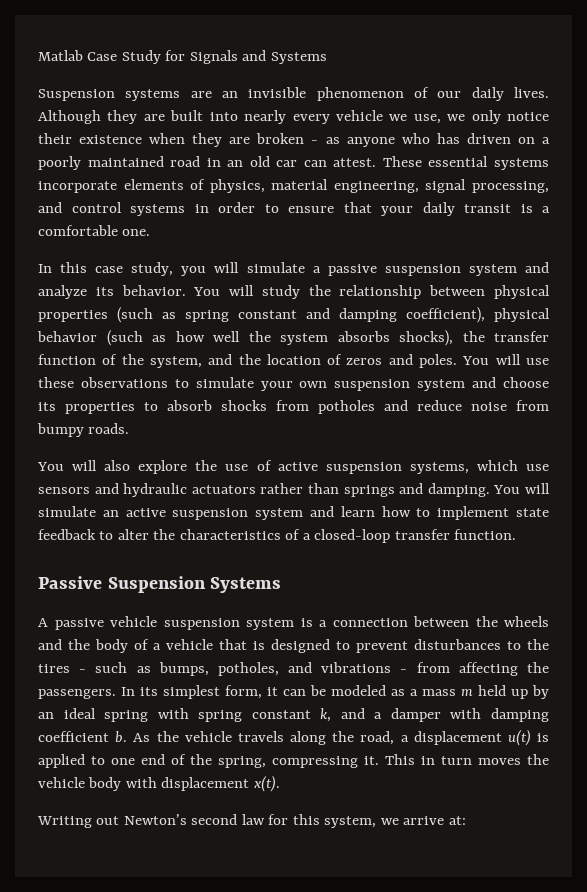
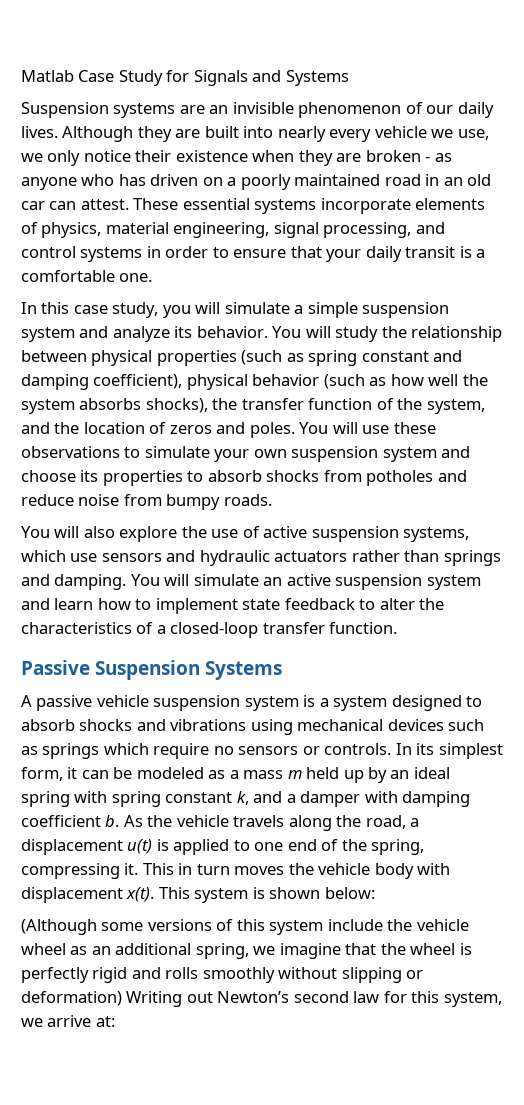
- In this case study, you will simulate a passive suspension system and analyze its behavior.
+ In this case study, you will simulate a simple suspension system and analyze its behavior.
- A passive vehicle suspension system is a connection between the wheels and the body of a vehicle that is designed to prevent disturbances to the tires - such as bumps, potholes, and vibrations - from affecting the passengers.
+ A passive vehicle suspension system is a system designed to absorb shocks and vibrations using mechanical devices such as springs which require no sensors or controls.
- This in turn moves the vehicle body with displacement x(t).
- Writing out Newton’s second law for this system, we arrive at:
+ This in turn moves the vehicle body with displacement x(t). This system is shown below:
+ (Although some versions of this system include the vehicle wheel as an additional spring, we imagine that the wheel is perfectly rigid and rolls smoothly without slipping or deformation) Writing out Newton’s second law for this system, we arrive at:

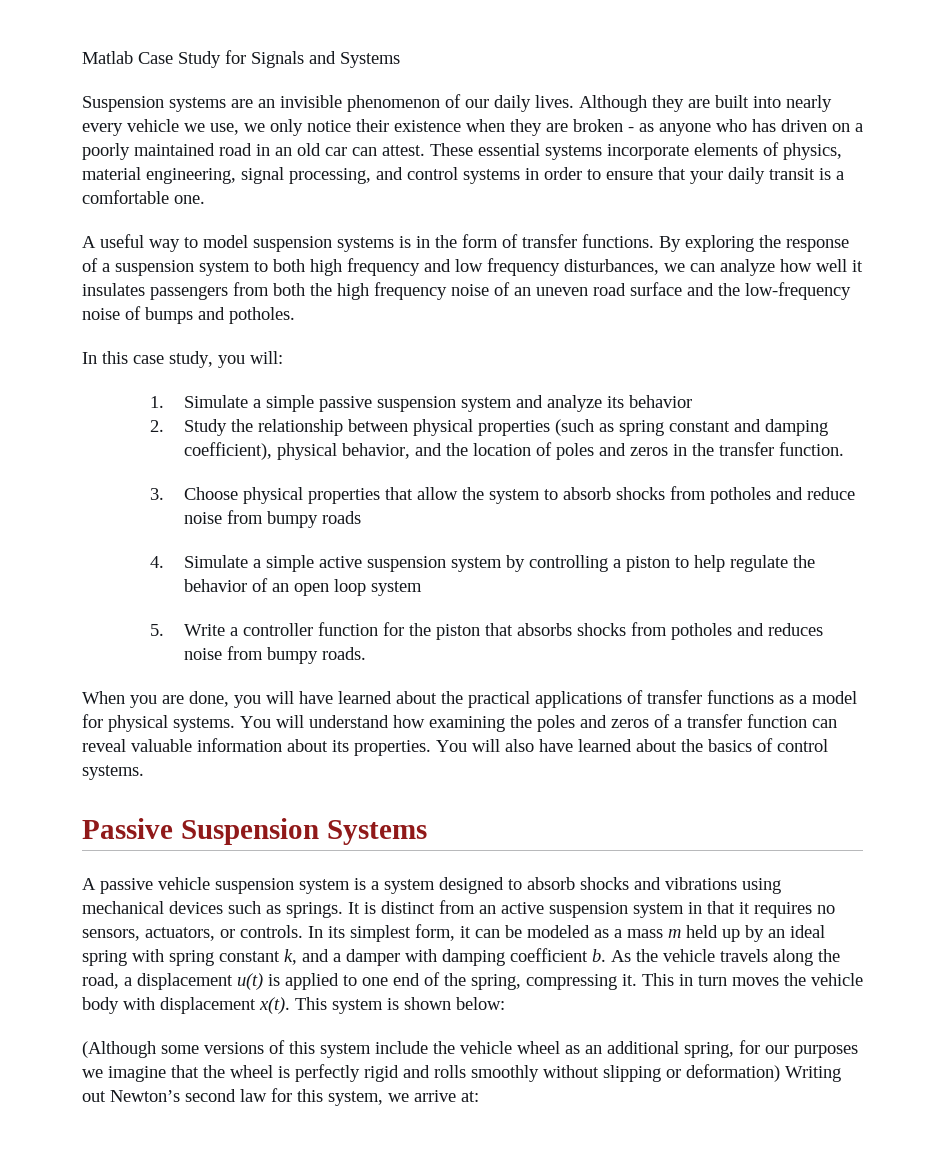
+ A useful way to model suspension systems is in the form of transfer functions. By exploring the response of a suspension system to both high frequency and low frequency disturbances, we can analyze how well it insulates passengers from both the high frequency noise of an uneven road surface and the low-frequency noise of bumps and potholes.
- In this case study, you will simulate a simple suspension system and analyze its behavior. You will study the relationship between physical properties (such as spring constant and damping coefficient), physical behavior (such as how well the system absorbs shocks), the transfer function of the system, and the location of zeros and poles. You will use these observations to simulate your own suspension system and choose its properties to absorb shocks from potholes and reduce noise from bumpy roads.
- You will also explore the use of active suspension systems, which use sensors and hydraulic actuators rather than springs and damping. You will simulate an active suspension system and learn how to implement state feedback to alter the characteristics of a closed-loop transfer function.
+ In this case study, you will:
+ 1. Simulate a simple passive suspension system and analyze its behavior
+ 2. Study the relationship between physical properties (such as spring constant and damping coefficient), physical behavior, and the location of poles and zeros in the transfer function.
+ 3. Choose physical properties that allow the system to absorb shocks from potholes and reduce noise from bumpy roads
+ 4. Simulate a simple active suspension system by controlling a piston to help regulate the behavior of an open loop system
+ 5. Write a controller function for the piston that absorbs shocks from potholes and reduces noise from bumpy roads.
+ When you are done, you will have learned about the practical applications of transfer functions as a model for physical systems. You will understand how examining the poles and zeros of a transfer function can reveal valuable information about its properties. You will also have learned about the basics of control systems.
- A passive vehicle suspension system is a system designed to absorb shocks and vibrations using mechanical devices such as springs which require no sensors or controls.
+ A passive vehicle suspension system is a system designed to absorb shocks and vibrations using mechanical devices such as springs. It is distinct from an active suspension system in that it requires no sensors, actuators, or controls.
- (Although some versions of this system include the vehicle wheel as an additional spring, we imagine that the wheel is perfectly rigid and rolls smoothly without slipping or deformation) Writing out Newton’s second law for this system, we arrive at:
+ (Although some versions of this system include the vehicle wheel as an additional spring, for our purposes we imagine that the wheel is perfectly rigid and rolls smoothly without slipping or deformation) Writing out Newton’s second law for this system, we arrive at:

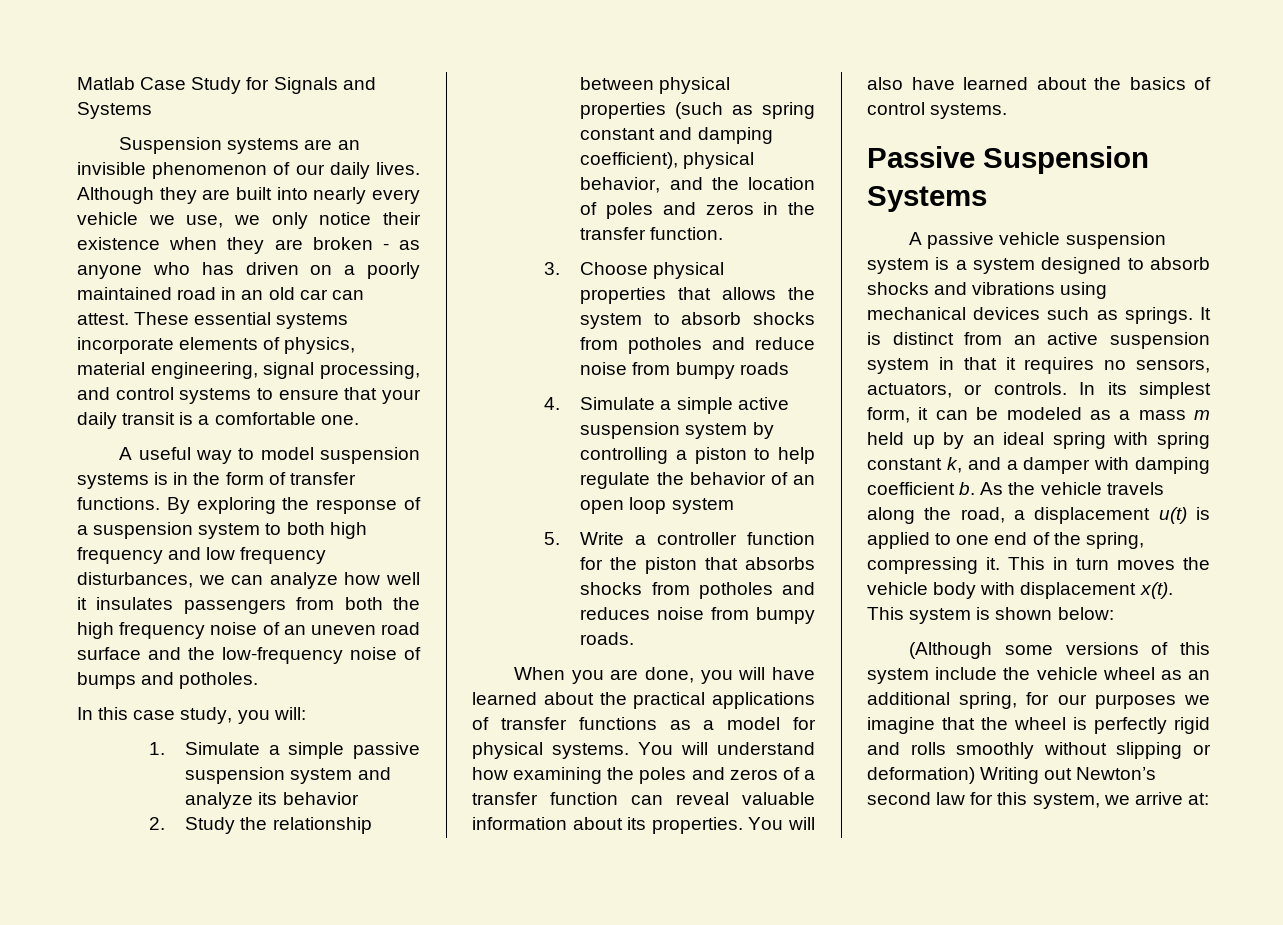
- These essential systems incorporate elements of physics, material engineering, signal processing, and control systems in order to ensure that your daily transit is a comfortable one.
+ These essential systems incorporate elements of physics, material engineering, signal processing, and control systems to ensure that your daily transit is a comfortable one.
- 3. Choose physical properties that allow the system to absorb shocks from potholes and reduce noise from bumpy roads
+ 3. Choose physical properties that allows the system to absorb shocks from potholes and reduce noise from bumpy roads

